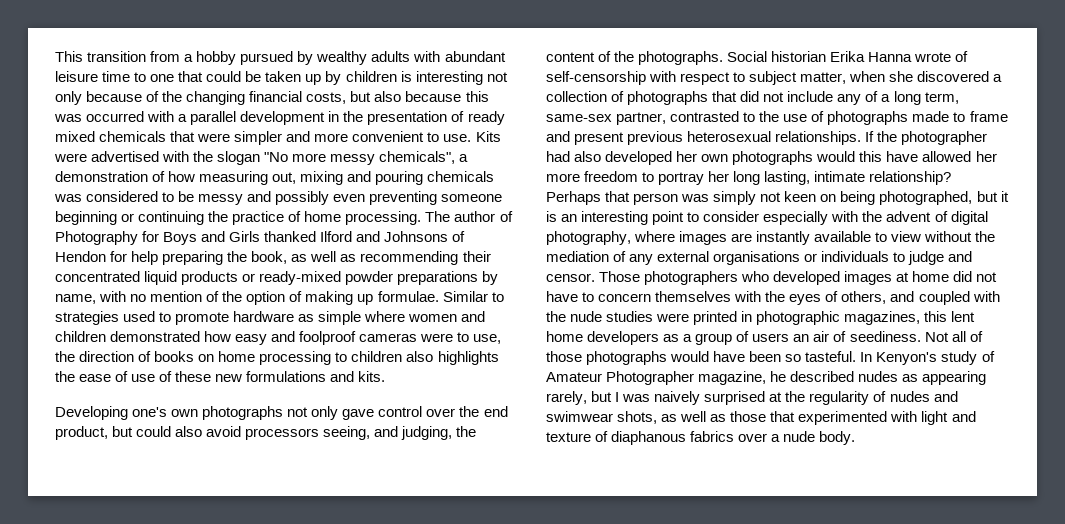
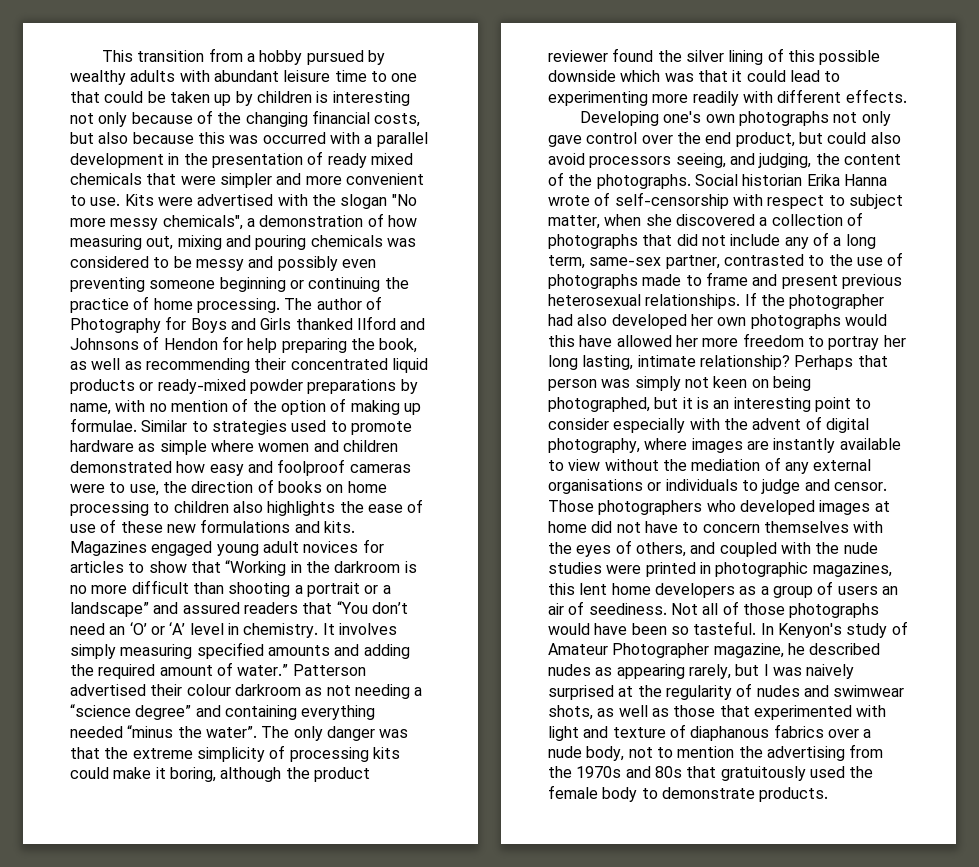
+ Magazines engaged young adult novices for articles to show that “Working in the darkroom is no more difficult than shooting a portrait or a landscape” and assured readers that “You don’t need an ‘O’ or ‘A’ level in chemistry. It involves simply measuring specified amounts and adding the required amount of water.” Patterson advertised their colour darkroom as not needing a “science degree” and containing everything needed “minus the water”. The only danger was that the extreme simplicity of processing kits could make it boring, although the product reviewer found the silver lining of this possible downside which was that it could lead to experimenting more readily with different effects.
- In Kenyon's study of Amateur Photographer magazine, he described nudes as appearing rarely, but I was naively surprised at the regularity of nudes and swimwear shots, as well as those that experimented with light and texture of diaphanous fabrics over a nude body.
+ In Kenyon's study of Amateur Photographer magazine, he described nudes as appearing rarely, but I was naively surprised at the regularity of nudes and swimwear shots, as well as those that experimented with light and texture of diaphanous fabrics over a nude body, not to mention the advertising from the 1970s and 80s that gratuitously used the female body to demonstrate products.

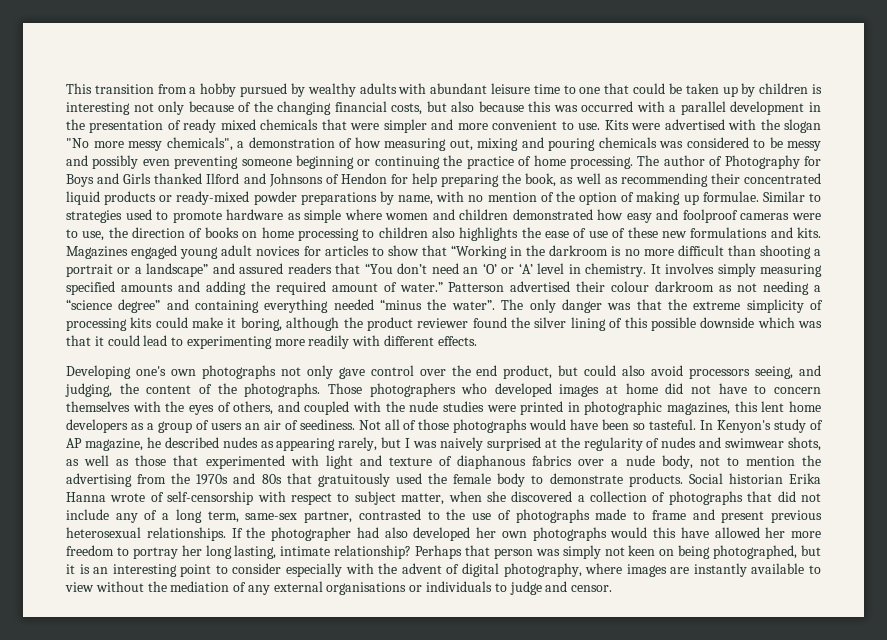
+ Those photographers who developed images at home did not have to concern themselves with the eyes of others, and coupled with the nude studies were printed in photographic magazines, this lent home developers as a group of users an air of seediness. Not all of those photographs would have been so tasteful. In Kenyon's study of AP magazine, he described nudes as appearing rarely, but I was naively surprised at the regularity of nudes and swimwear shots, as well as those that experimented with light and texture of diaphanous fabrics over a nude body, not to mention the advertising from the 1970s and 80s that gratuitously used the female body to demonstrate products.
- Those photographers who developed images at home did not have to concern themselves with the eyes of others, and coupled with the nude studies were printed in photographic magazines, this lent home developers as a group of users an air of seediness. Not all of those photographs would have been so tasteful. In Kenyon's study of Amateur Photographer magazine, he described nudes as appearing rarely, but I was naively surprised at the regularity of nudes and swimwear shots, as well as those that experimented with light and texture of diaphanous fabrics over a nude body, not to mention the advertising from the 1970s and 80s that gratuitously used the female body to demonstrate products.

